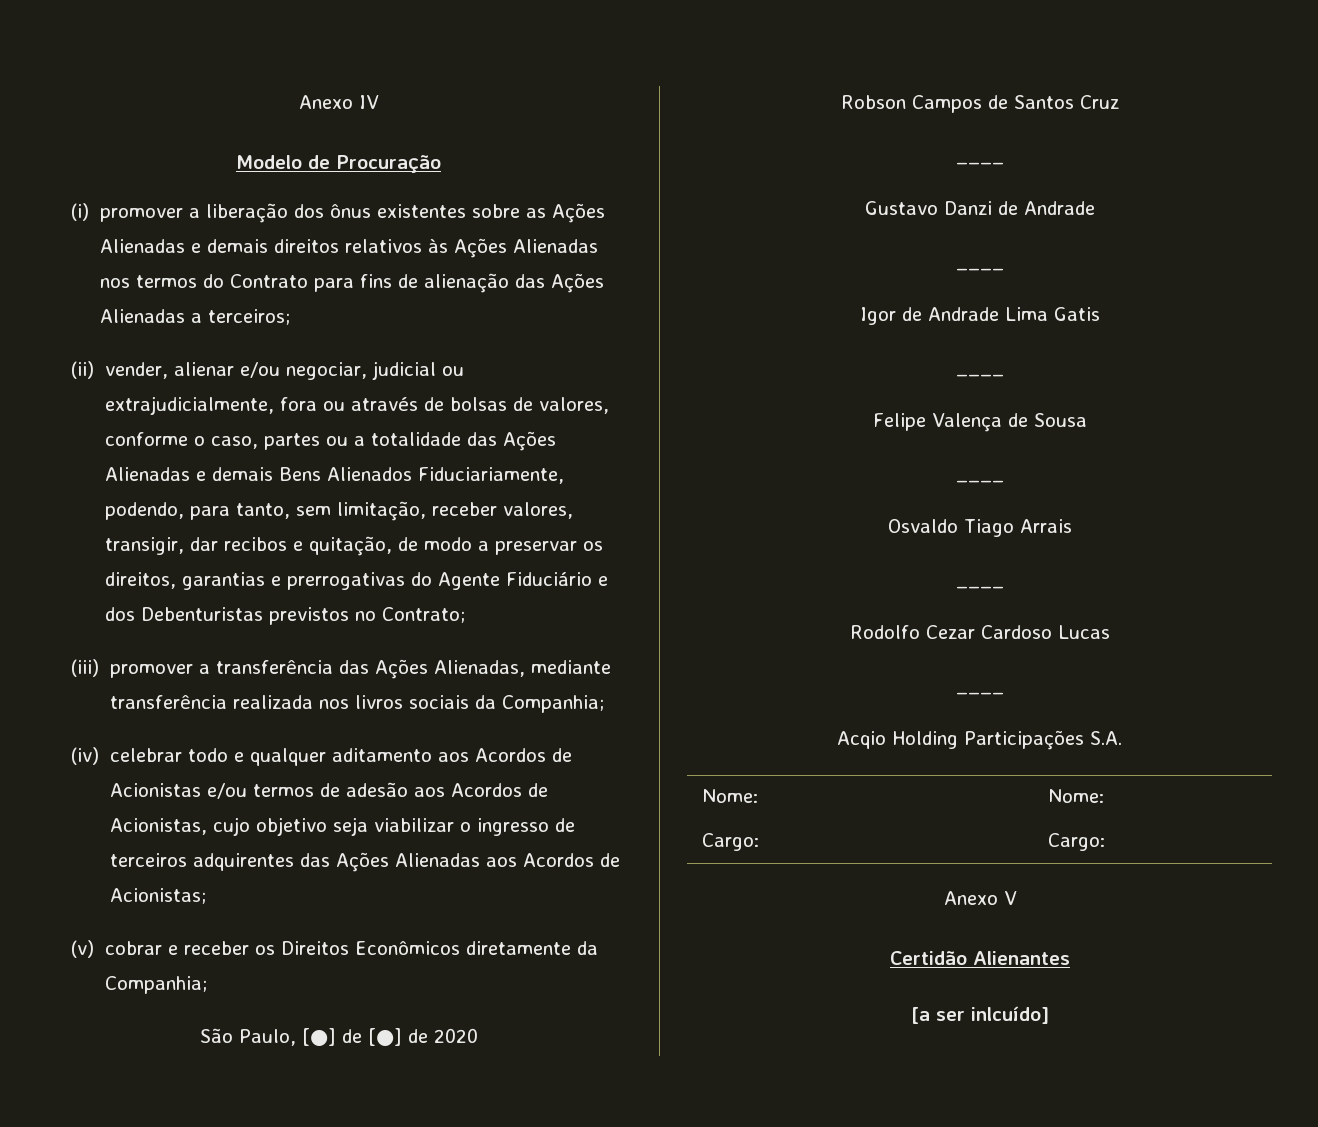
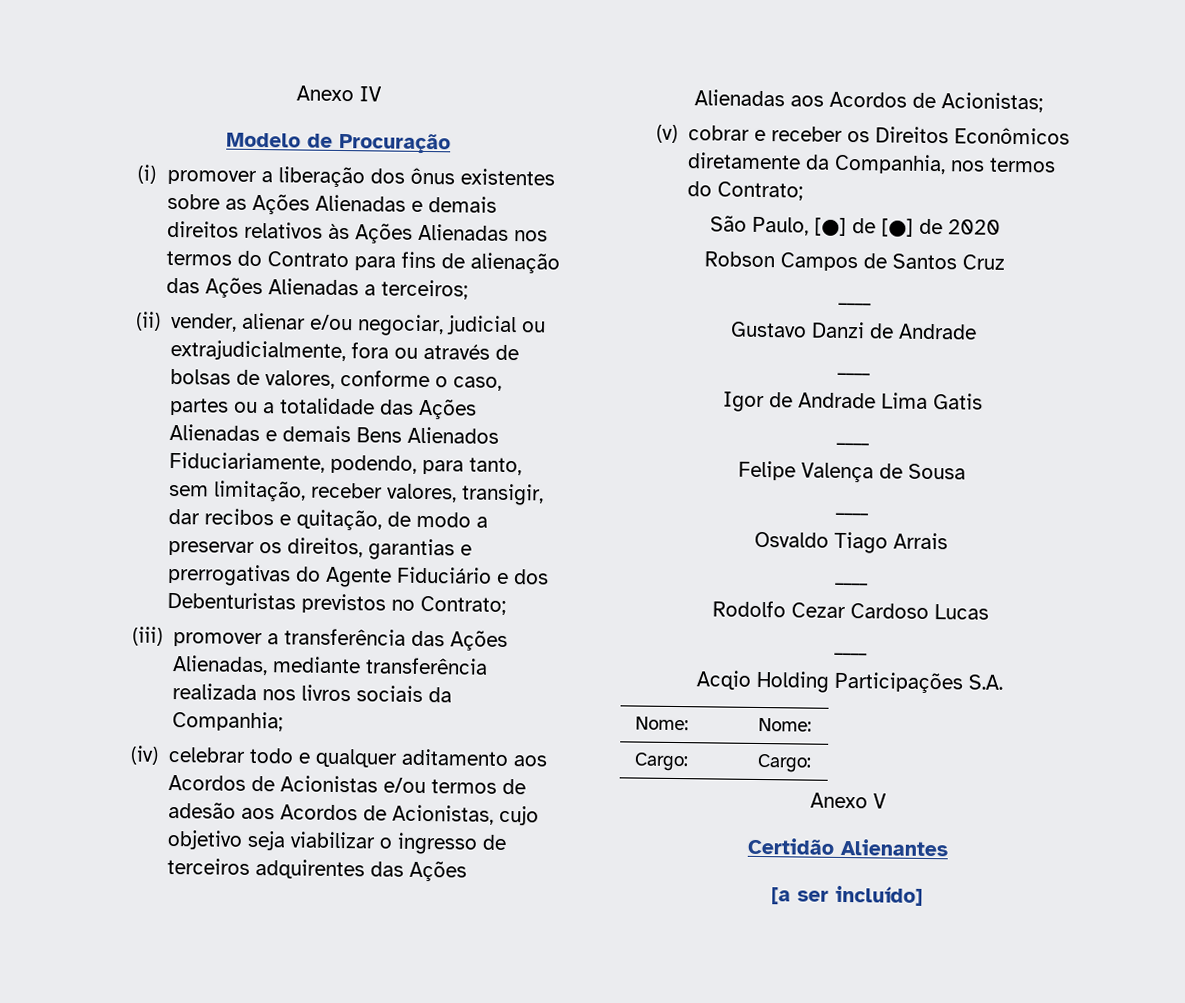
- (v) cobrar e receber os Direitos Econômicos diretamente da Companhia;
+ (v) cobrar e receber os Direitos Econômicos diretamente da Companhia, nos termos do Contrato;
- [a ser inlcuído]
+ [a ser incluído]

